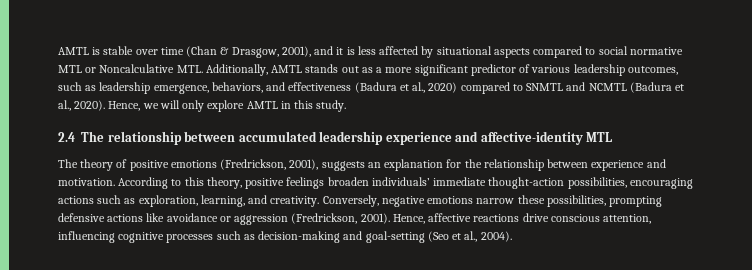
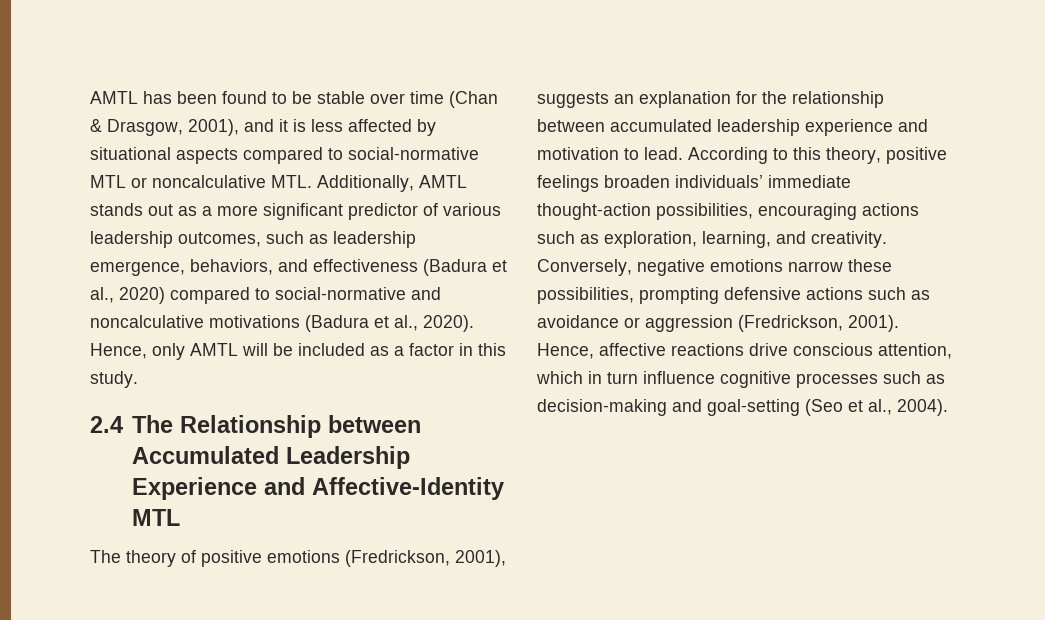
- AMTL is stable over time (Chan & Drasgow, 2001), and it is less affected by situational aspects compared to social normative MTL or Noncalculative MTL. Additionally, AMTL stands out as a more significant predictor of various leadership outcomes, such as leadership emergence, behaviors, and effectiveness (Badura et al., 2020) compared to SNMTL and NCMTL (Badura et al., 2020).
+ AMTL has been found to be stable over time (Chan & Drasgow, 2001), and it is less affected by situational aspects compared to social-normative MTL or noncalculative MTL. Additionally, AMTL stands out as a more significant predictor of various leadership outcomes, such as leadership emergence, behaviors, and effectiveness (Badura et al., 2020) compared to social-normative and noncalculative motivations (Badura et al., 2020).
- Hence, we will only explore AMTL in this study.
+ Hence, only AMTL will be included as a factor in this study.
- 2.4 The relationship between accumulated leadership experience and affective-identity MTL
+ 2.4 The Relationship between Accumulated Leadership Experience and Affective-Identity MTL
- The theory of positive emotions (Fredrickson, 2001), suggests an explanation for the relationship between experience and motivation.
+ The theory of positive emotions (Fredrickson, 2001), suggests an explanation for the relationship between accumulated leadership experience and motivation to lead.
- Conversely, negative emotions narrow these possibilities, prompting defensive actions like avoidance or aggression (Fredrickson, 2001).
+ Conversely, negative emotions narrow these possibilities, prompting defensive actions such as avoidance or aggression (Fredrickson, 2001).
- Hence, affective reactions drive conscious attention, influencing cognitive processes such as decision-making and goal-setting (Seo et al., 2004).
+ Hence, affective reactions drive conscious attention, which in turn influence cognitive processes such as decision-making and goal-setting (Seo et al., 2004).

